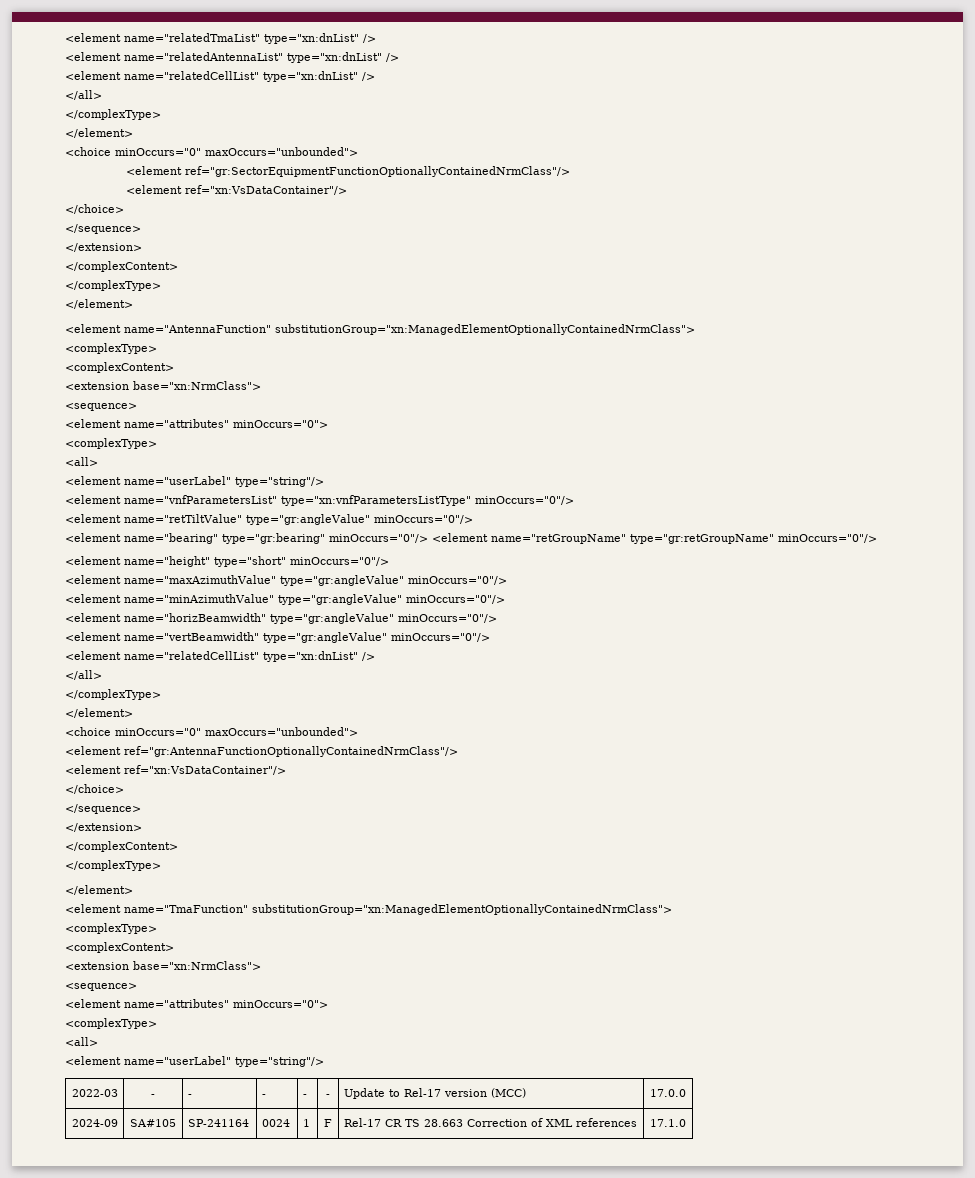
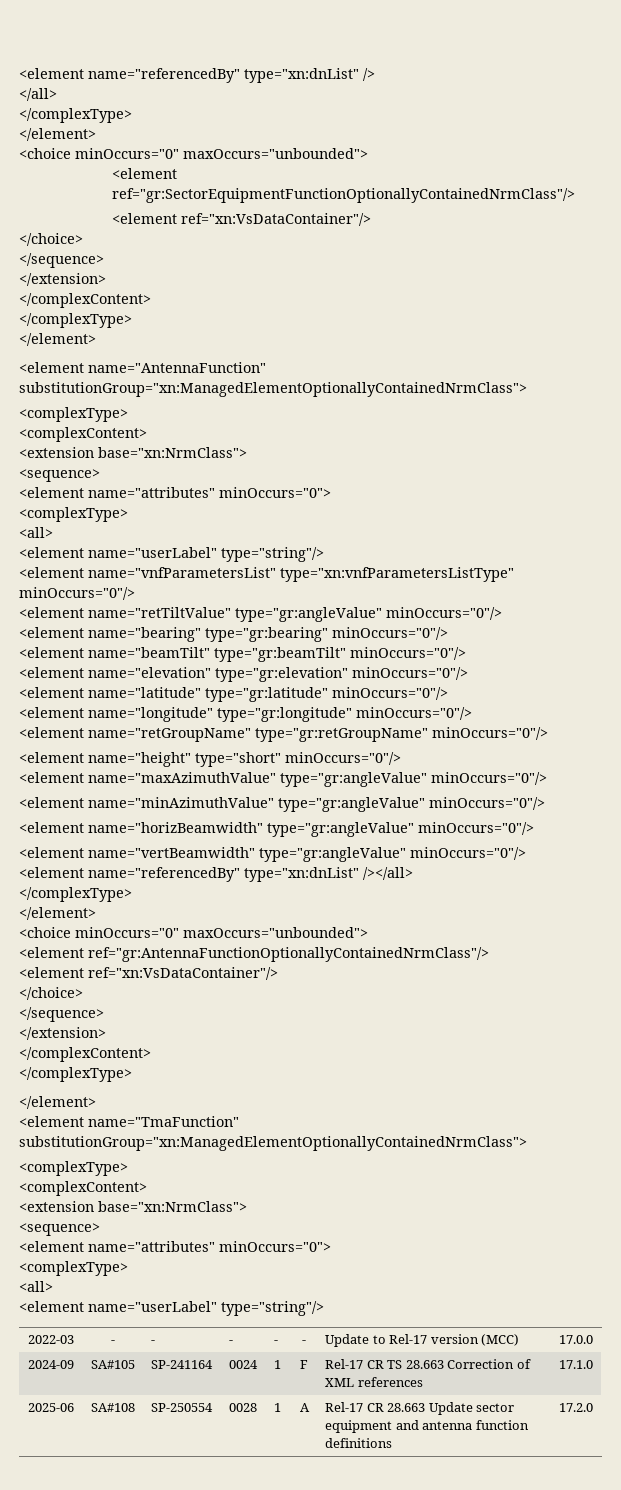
- <element name="relatedTmaList" type="xn:dnList" />
- <element name="relatedAntennaList" type="xn:dnList" />
- <element name="relatedCellList" type="xn:dnList" />
+ <element name="referencedBy" type="xn:dnList" />
- <element name="bearing" type="gr:bearing" minOccurs="0"/> <element name="retGroupName" type="gr:retGroupName" minOccurs="0"/>
+ <element name="bearing" type="gr:bearing" minOccurs="0"/>
+ <element name="beamTilt" type="gr:beamTilt" minOccurs="0"/>
+ <element name="elevation" type="gr:elevation" minOccurs="0"/>
+ <element name="latitude" type="gr:latitude" minOccurs="0"/>
+ <element name="longitude" type="gr:longitude" minOccurs="0"/>
+ <element name="retGroupName" type="gr:retGroupName" minOccurs="0"/>
  <element name="vertBeamwidth" type="gr:angleValue" minOccurs="0"/>
- <element name="relatedCellList" type="xn:dnList" />
- </all>
+ <element name="referencedBy" type="xn:dnList" /></all>
+ 2025-06 | SA#108 | SP-250554 | 0028 | 1 | A | Rel-17 CR 28.663 Update sector equipment and antenna function definitions | 17.2.0

